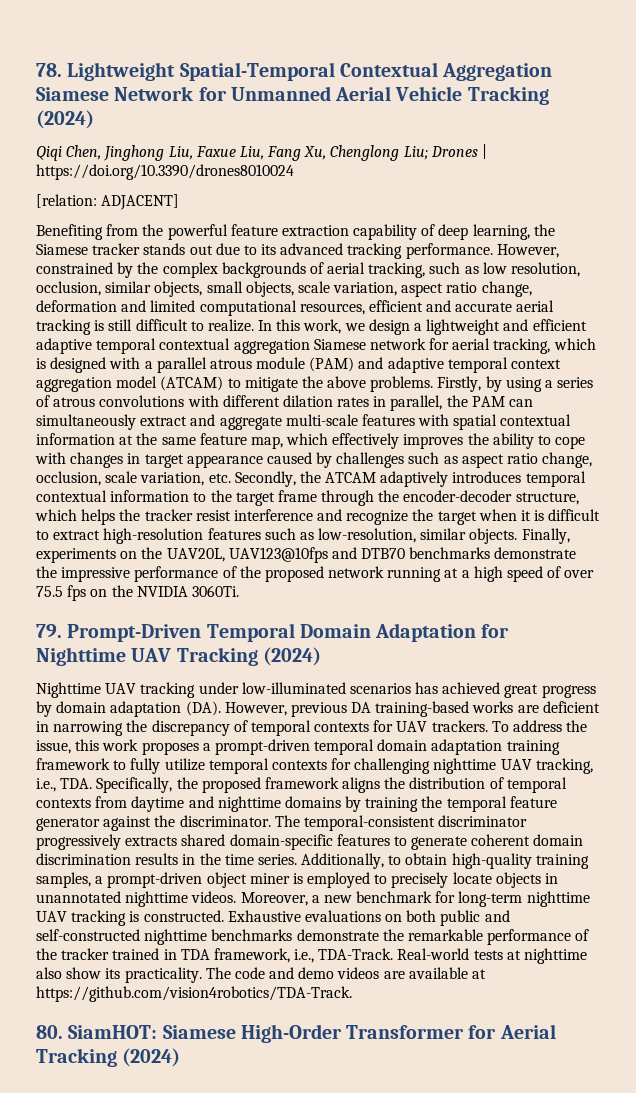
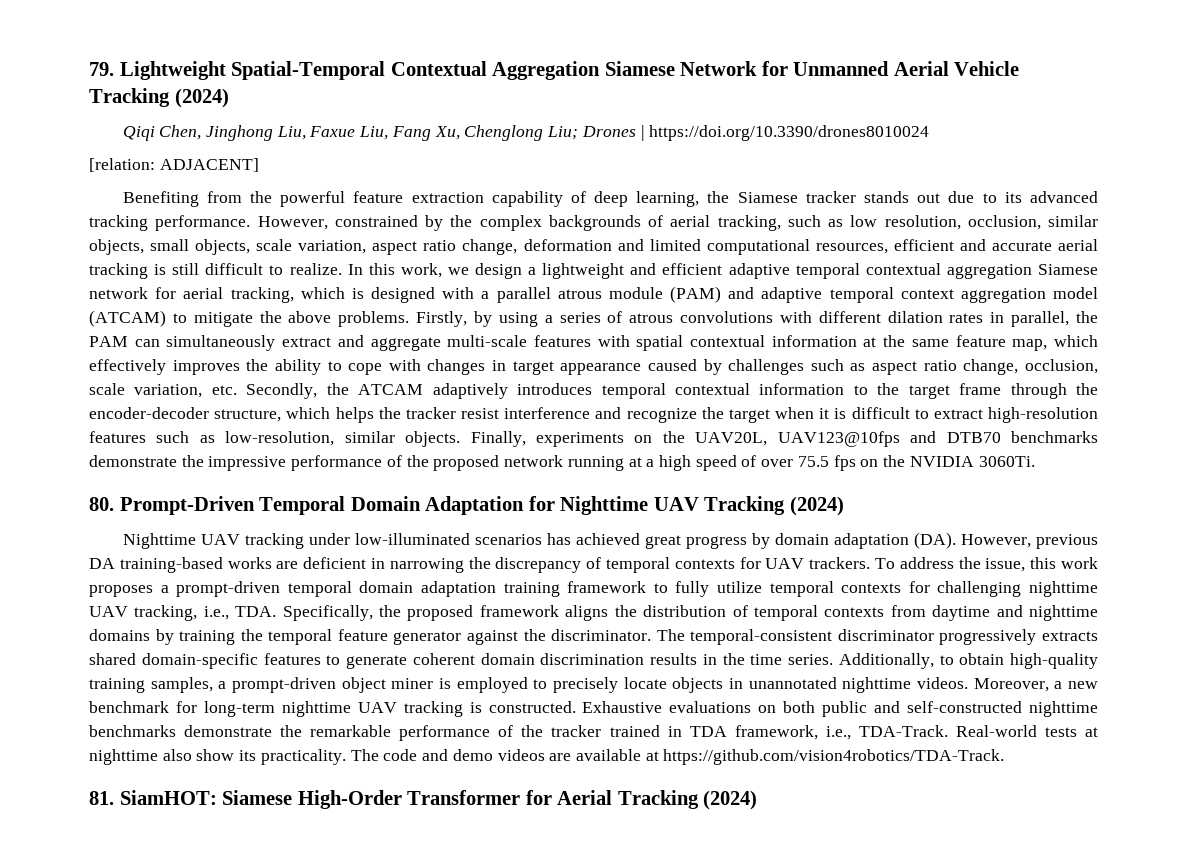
- 78. Lightweight Spatial-Temporal Contextual Aggregation Siamese Network for Unmanned Aerial Vehicle Tracking (2024)
+ 79. Lightweight Spatial-Temporal Contextual Aggregation Siamese Network for Unmanned Aerial Vehicle Tracking (2024)
- 79. Prompt-Driven Temporal Domain Adaptation for Nighttime UAV Tracking (2024)
+ 80. Prompt-Driven Temporal Domain Adaptation for Nighttime UAV Tracking (2024)
- 80. SiamHOT: Siamese High-Order Transformer for Aerial Tracking (2024)
+ 81. SiamHOT: Siamese High-Order Transformer for Aerial Tracking (2024)

